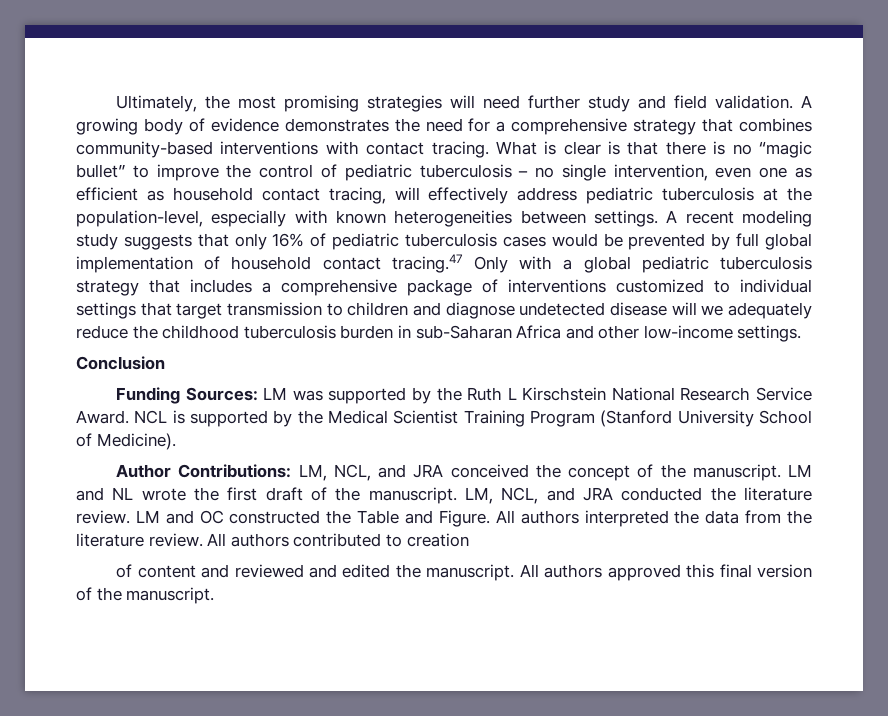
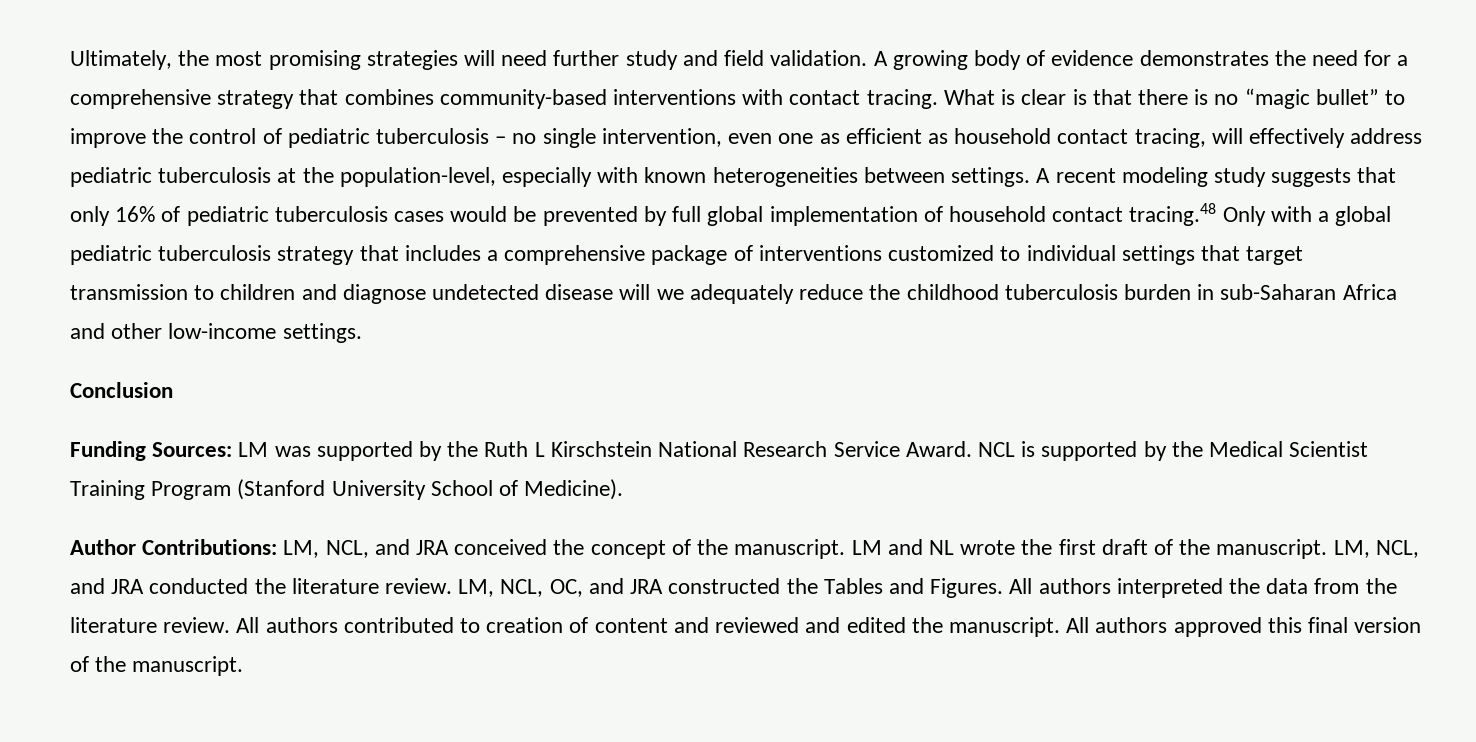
- A recent modeling study suggests that only 16% of pediatric tuberculosis cases would be prevented by full global implementation of household contact tracing.47 Only with a global pediatric tuberculosis strategy that includes a comprehensive package of interventions customized to individual settings that target transmission to children and diagnose undetected disease will we adequately reduce the childhood tuberculosis burden in sub-Saharan Africa and other low-income settings.
+ A recent modeling study suggests that only 16% of pediatric tuberculosis cases would be prevented by full global implementation of household contact tracing.48 Only with a global pediatric tuberculosis strategy that includes a comprehensive package of interventions customized to individual settings that target transmission to children and diagnose undetected disease will we adequately reduce the childhood tuberculosis burden in sub-Saharan Africa and other low-income settings.
- LM and OC constructed the Table and Figure.
+ LM, NCL, OC, and JRA constructed the Tables and Figures.
- All authors contributed to creation
- of content and reviewed and edited the manuscript.
+ All authors contributed to creation of content and reviewed and edited the manuscript.

